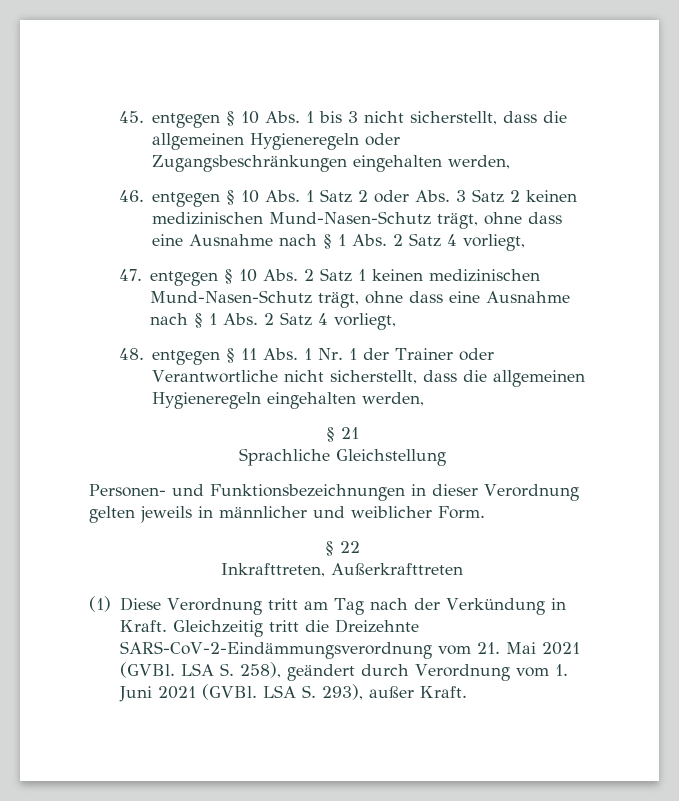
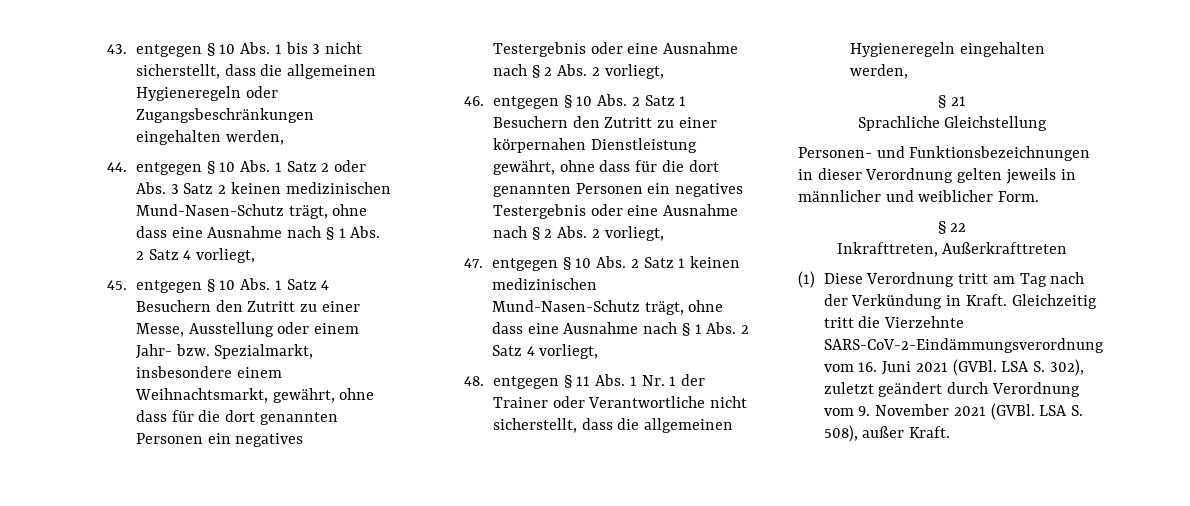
- 45. entgegen § 10 Abs. 1 bis 3 nicht sicherstellt, dass die allgemeinen Hygieneregeln oder Zugangsbeschränkungen eingehalten werden,
+ 43. entgegen § 10 Abs. 1 bis 3 nicht sicherstellt, dass die allgemeinen Hygieneregeln oder Zugangsbeschränkungen eingehalten werden,
- 46. entgegen § 10 Abs. 1 Satz 2 oder Abs. 3 Satz 2 keinen medizinischen Mund-Nasen-Schutz trägt, ohne dass eine Ausnahme nach § 1 Abs. 2 Satz 4 vorliegt,
+ 44. entgegen § 10 Abs. 1 Satz 2 oder Abs. 3 Satz 2 keinen medizinischen Mund-Nasen-Schutz trägt, ohne dass eine Ausnahme nach § 1 Abs. 2 Satz 4 vorliegt,
+ 45. entgegen § 10 Abs. 1 Satz 4 Besuchern den Zutritt zu einer Messe, Ausstellung oder einem Jahr- bzw. Spezialmarkt, insbesondere einem Weihnachtsmarkt, gewährt, ohne dass für die dort genannten Personen ein negatives Testergebnis oder eine Ausnahme nach § 2 Abs. 2 vorliegt,
+ 46. entgegen § 10 Abs. 2 Satz 1 Besuchern den Zutritt zu einer körpernahen Dienstleistung gewährt, ohne dass für die dort genannten Personen ein negatives Testergebnis oder eine Ausnahme nach § 2 Abs. 2 vorliegt,
- Gleichzeitig tritt die Dreizehnte SARS-CoV-2-Eindämmungsverordnung vom 21. Mai 2021 (GVBl. LSA S. 258), geändert durch Verordnung vom 1. Juni 2021 (GVBl.
+ Gleichzeitig tritt die Vierzehnte SARS-CoV-2-Eindämmungsverordnung vom 16. Juni 2021 (GVBl.
- LSA S. 293), außer Kraft.
+ LSA S. 302), zuletzt geändert durch Verordnung vom 9. November 2021 (GVBl. LSA S. 508), außer Kraft.

